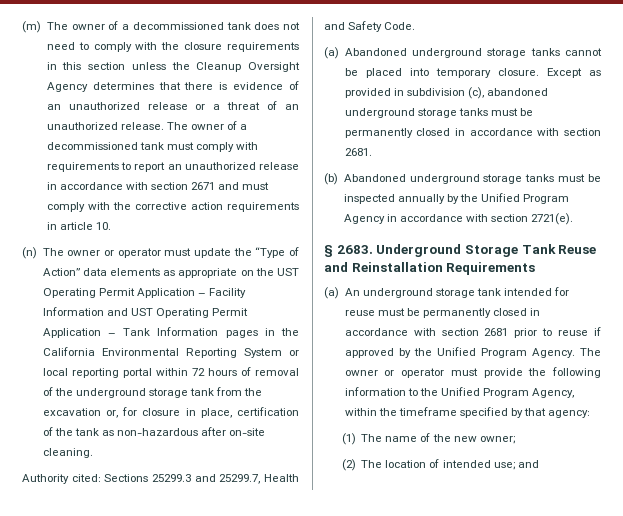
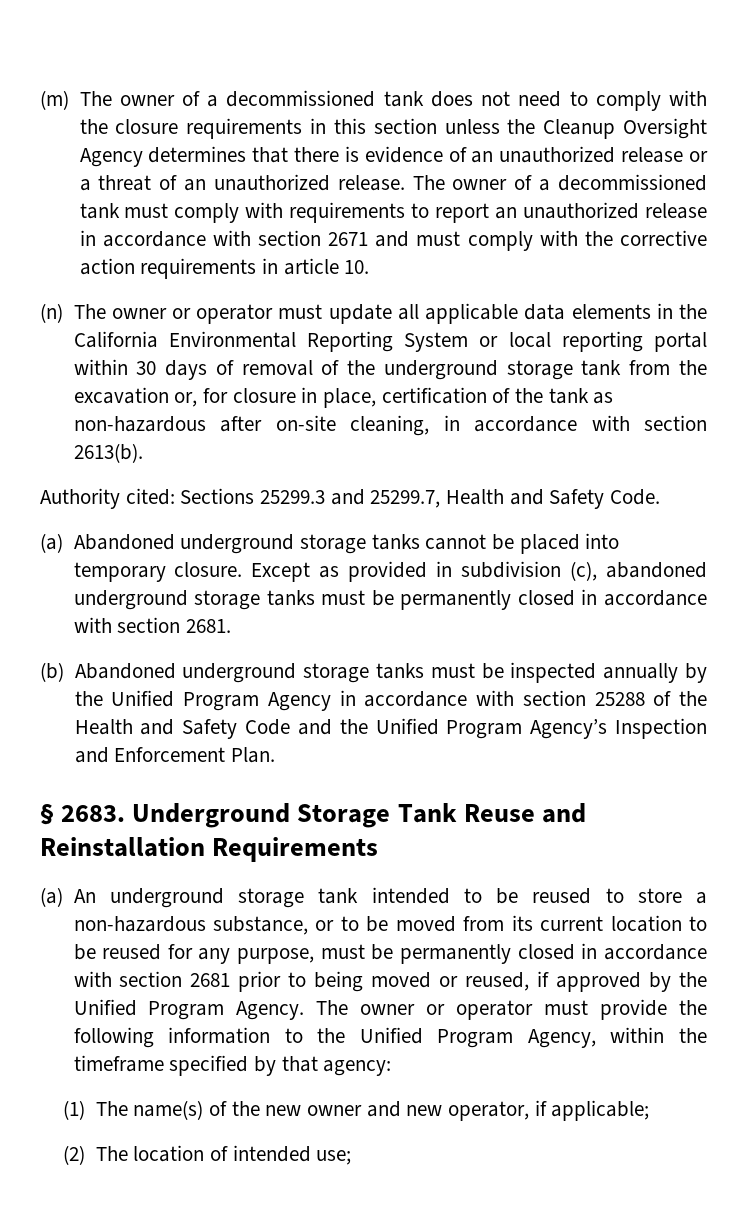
- (n) The owner or operator must update the “Type of Action” data elements as appropriate on the UST Operating Permit Application – Facility Information and UST Operating Permit Application – Tank Information pages in the California Environmental Reporting System or local reporting portal within 72 hours of removal of the underground storage tank from the excavation or, for closure in place, certification of the tank as non-hazardous after on-site cleaning.
+ (n) The owner or operator must update all applicable data elements in the California Environmental Reporting System or local reporting portal within 30 days of removal of the underground storage tank from the excavation or, for closure in place, certification of the tank as non-hazardous after on-site cleaning, in accordance with section 2613(b).
- (b) Abandoned underground storage tanks must be inspected annually by the Unified Program Agency in accordance with section 2721(e).
+ (b) Abandoned underground storage tanks must be inspected annually by the Unified Program Agency in accordance with section 25288 of the Health and Safety Code and the Unified Program Agency’s Inspection and Enforcement Plan.
- (a) An underground storage tank intended for reuse must be permanently closed in accordance with section 2681 prior to reuse if approved by the Unified Program Agency.
+ (a) An underground storage tank intended to be reused to store a non-hazardous substance, or to be moved from its current location to be reused for any purpose, must be permanently closed in accordance with section 2681 prior to being moved or reused, if approved by the Unified Program Agency.
- (1) The name of the new owner;
+ (1) The name(s) of the new owner and new operator, if applicable;
- (2) The location of intended use; and
+ (2) The location of intended use;

